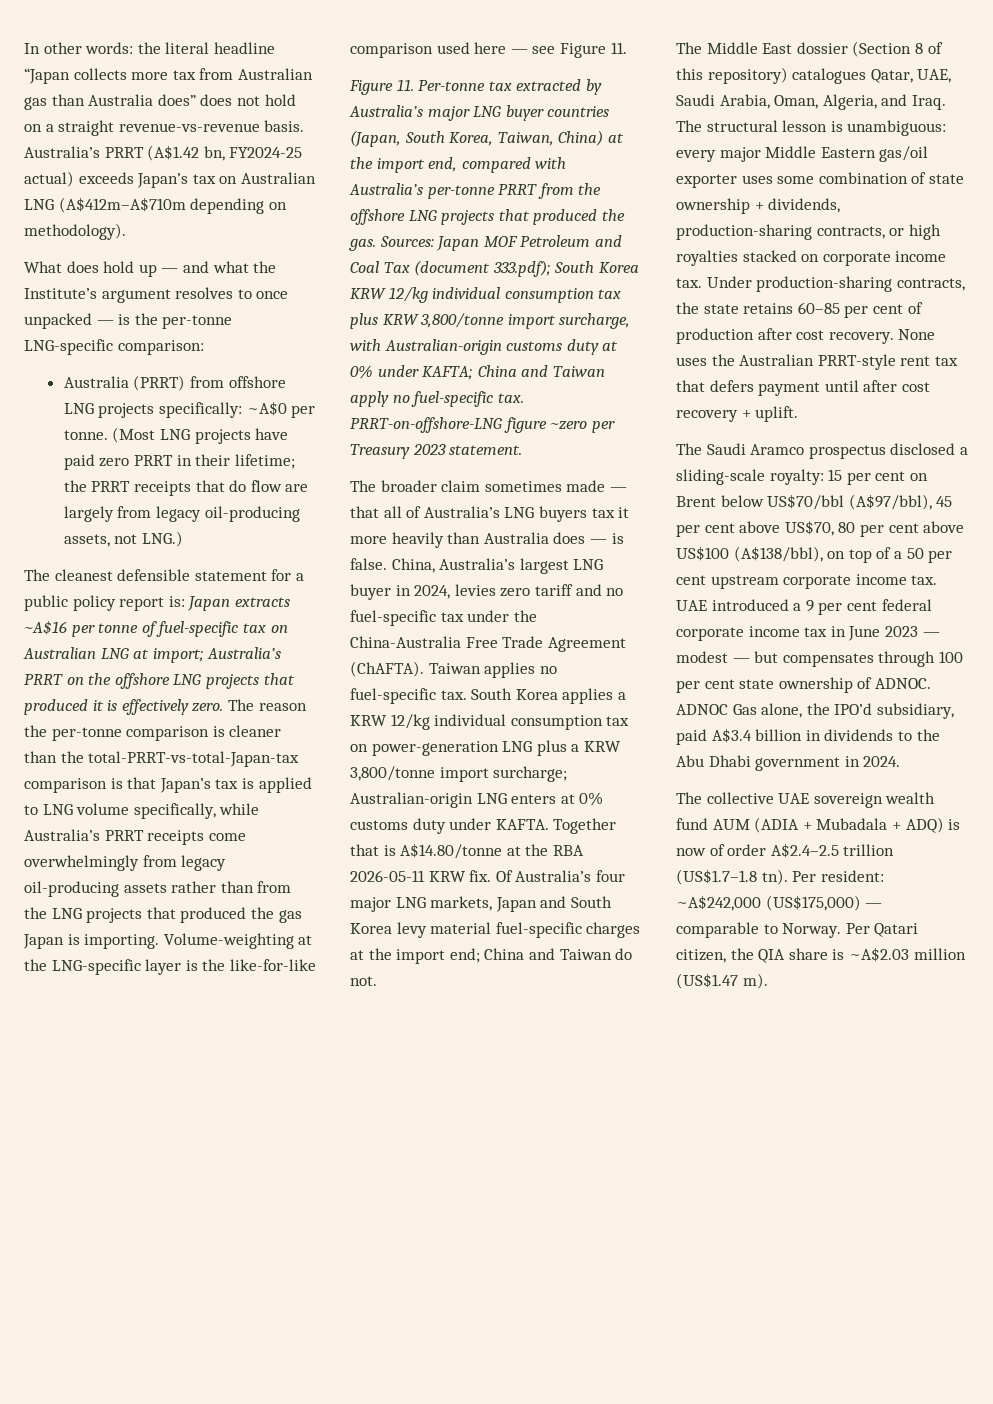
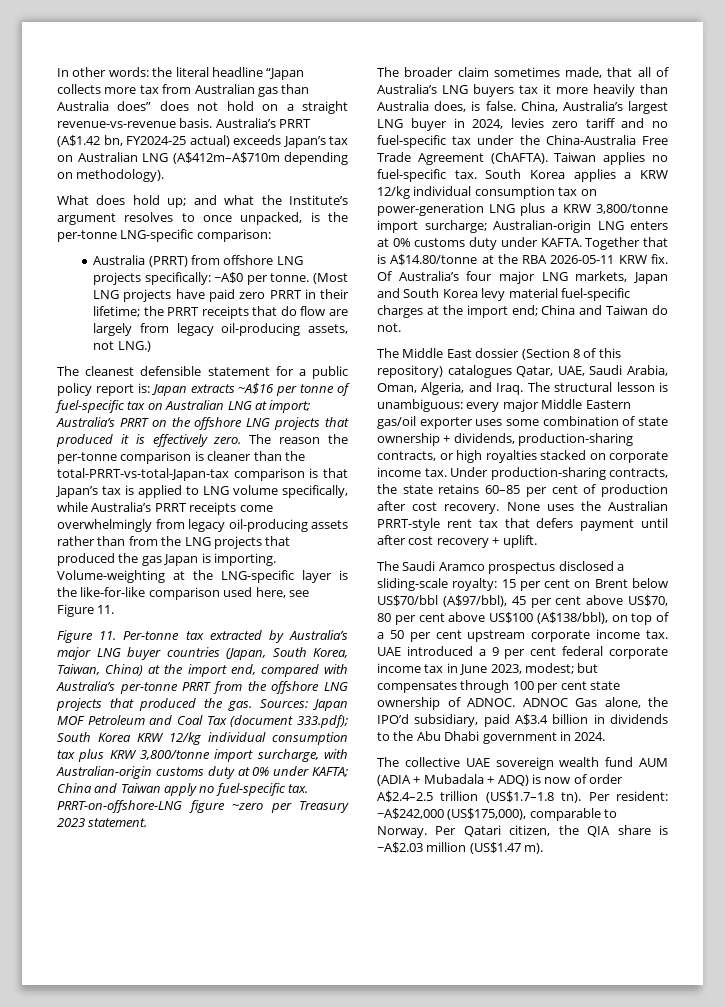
- What does hold up — and what the Institute’s argument resolves to once unpacked — is the per-tonne LNG-specific comparison:
+ What does hold up; and what the Institute’s argument resolves to once unpacked, is the per-tonne LNG-specific comparison:
- Volume-weighting at the LNG-specific layer is the like-for-like comparison used here — see Figure 11.
+ Volume-weighting at the LNG-specific layer is the like-for-like comparison used here, see Figure 11.
- The broader claim sometimes made — that all of Australia’s LNG buyers tax it more heavily than Australia does — is false.
+ The broader claim sometimes made, that all of Australia’s LNG buyers tax it more heavily than Australia does, is false.
- UAE introduced a 9 per cent federal corporate income tax in June 2023 — modest — but compensates through 100 per cent state ownership of ADNOC.
+ UAE introduced a 9 per cent federal corporate income tax in June 2023, modest; but compensates through 100 per cent state ownership of ADNOC.
- Per resident: ~A$242,000 (US$175,000) — comparable to Norway.
+ Per resident: ~A$242,000 (US$175,000), comparable to Norway.

